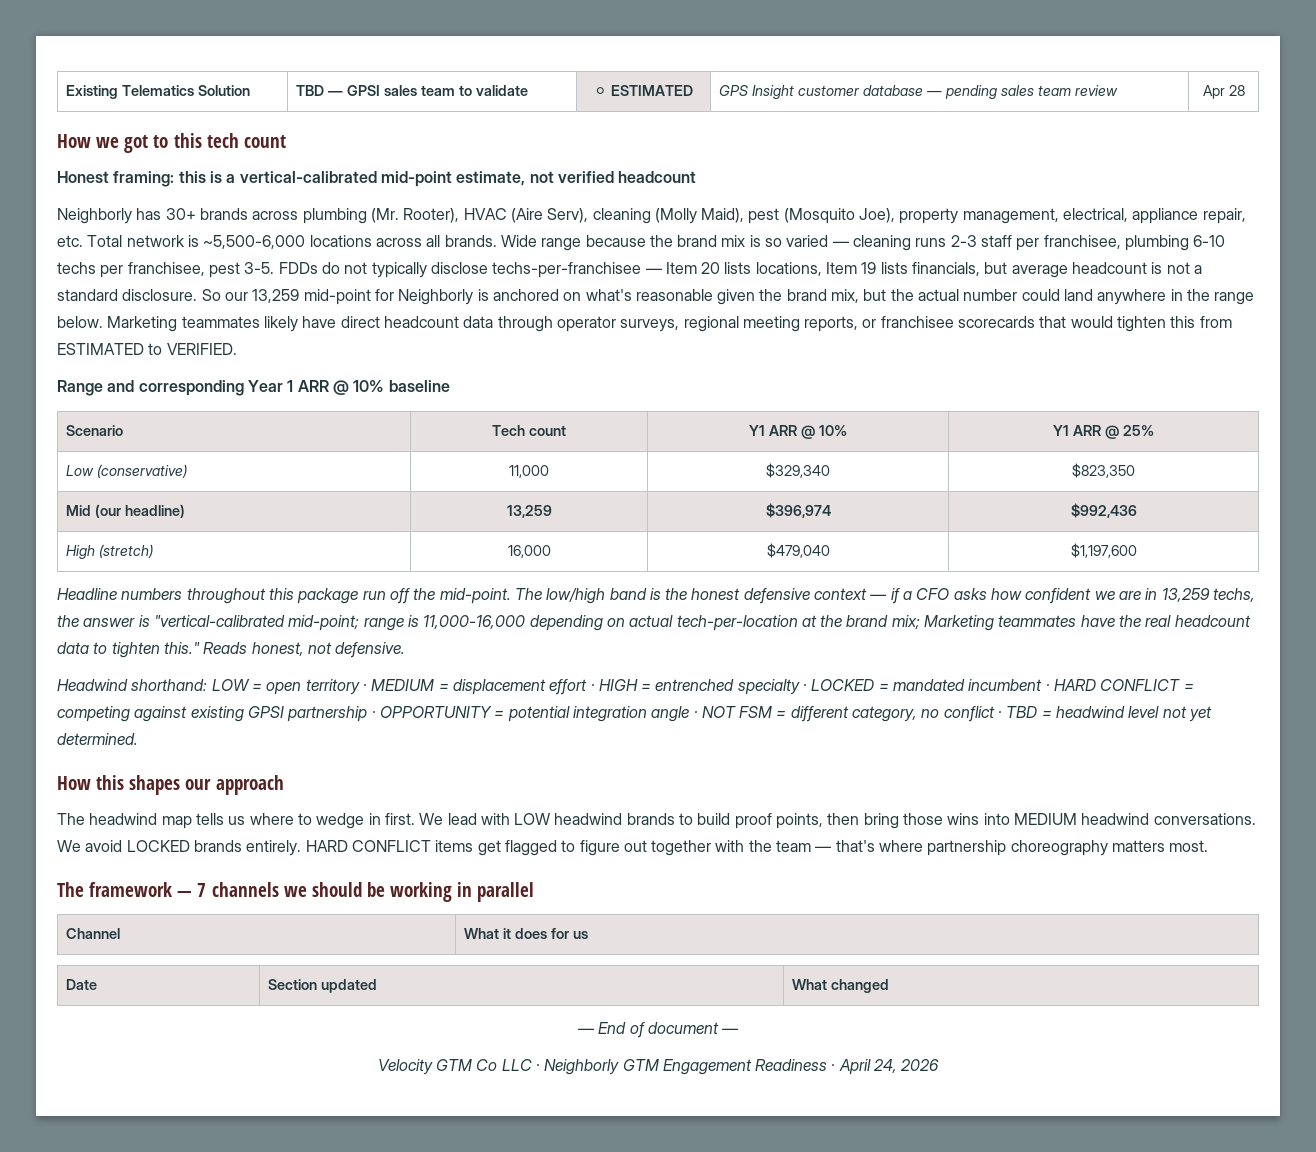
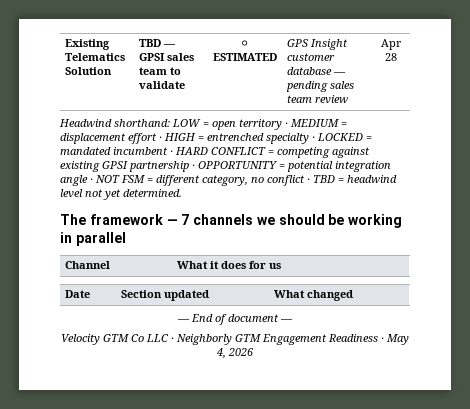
- How we got to this tech count
- Honest framing: this is a vertical-calibrated mid-point estimate, not verified headcount
- Neighborly has 30+ brands across plumbing (Mr. Rooter), HVAC (Aire Serv), cleaning (Molly Maid), pest (Mosquito Joe), property management, electrical, appliance repair, etc. Total network is ~5,500-6,000 locations across all brands. Wide range because the brand mix is so varied — cleaning runs 2-3 staff per franchisee, plumbing 6-10 techs per franchisee, pest 3-5. FDDs do not typically disclose techs-per-franchisee — Item 20 lists locations, Item 19 lists financials, but average headcount is not a standard disclosure. So our 13,259 mid-point for Neighborly is anchored on what's reasonable given the brand mix, but the actual number could land anywhere in the range below. Marketing teammates likely have direct headcount data through operator surveys, regional meeting reports, or franchisee scorecards that would tighten this from ESTIMATED to VERIFIED.
- Range and corresponding Year 1 ARR @ 10% baseline
- Scenario | Tech count | Y1 ARR @ 10% | Y1 ARR @ 25%
- Low (conservative) | 11,000 | $329,340 | $823,350
- Mid (our headline) | 13,259 | $396,974 | $992,436
- High (stretch) | 16,000 | $479,040 | $1,197,600
- Headline numbers throughout this package run off the mid-point. The low/high band is the honest defensive context — if a CFO asks how confident we are in 13,259 techs, the answer is "vertical-calibrated mid-point; range is 11,000-16,000 depending on actual tech-per-location at the brand mix; Marketing teammates have the real headcount data to tighten this." Reads honest, not defensive.
- How this shapes our approach
- The headwind map tells us where to wedge in first. We lead with LOW headwind brands to build proof points, then bring those wins into MEDIUM headwind conversations. We avoid LOCKED brands entirely. HARD CONFLICT items get flagged to figure out together with the team — that's where partnership choreography matters most.
- Velocity GTM Co LLC · Neighborly GTM Engagement Readiness · April 24, 2026
+ Velocity GTM Co LLC · Neighborly GTM Engagement Readiness · May 4, 2026

